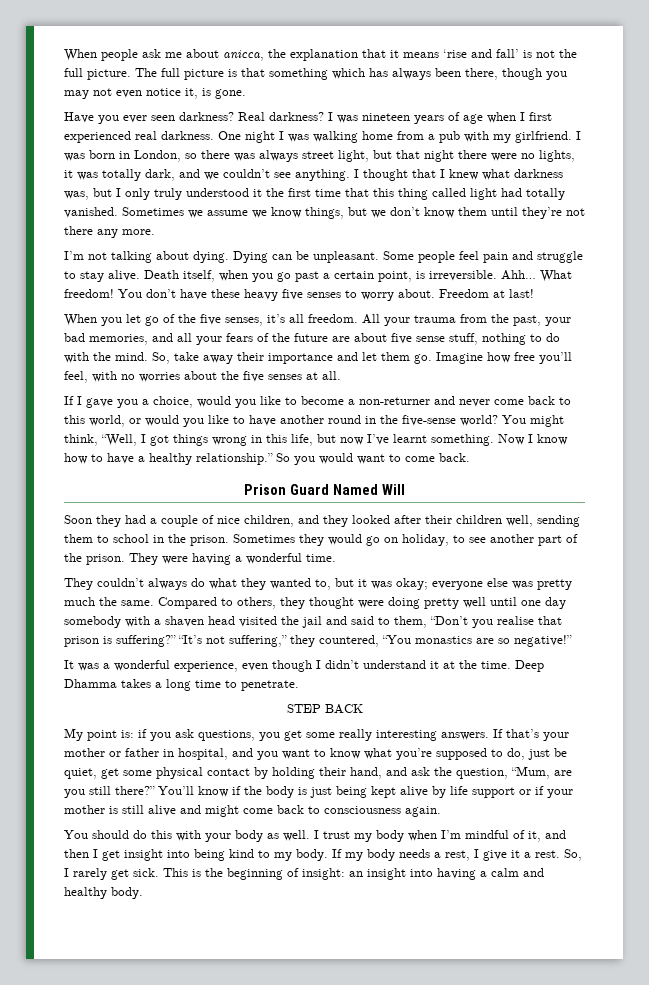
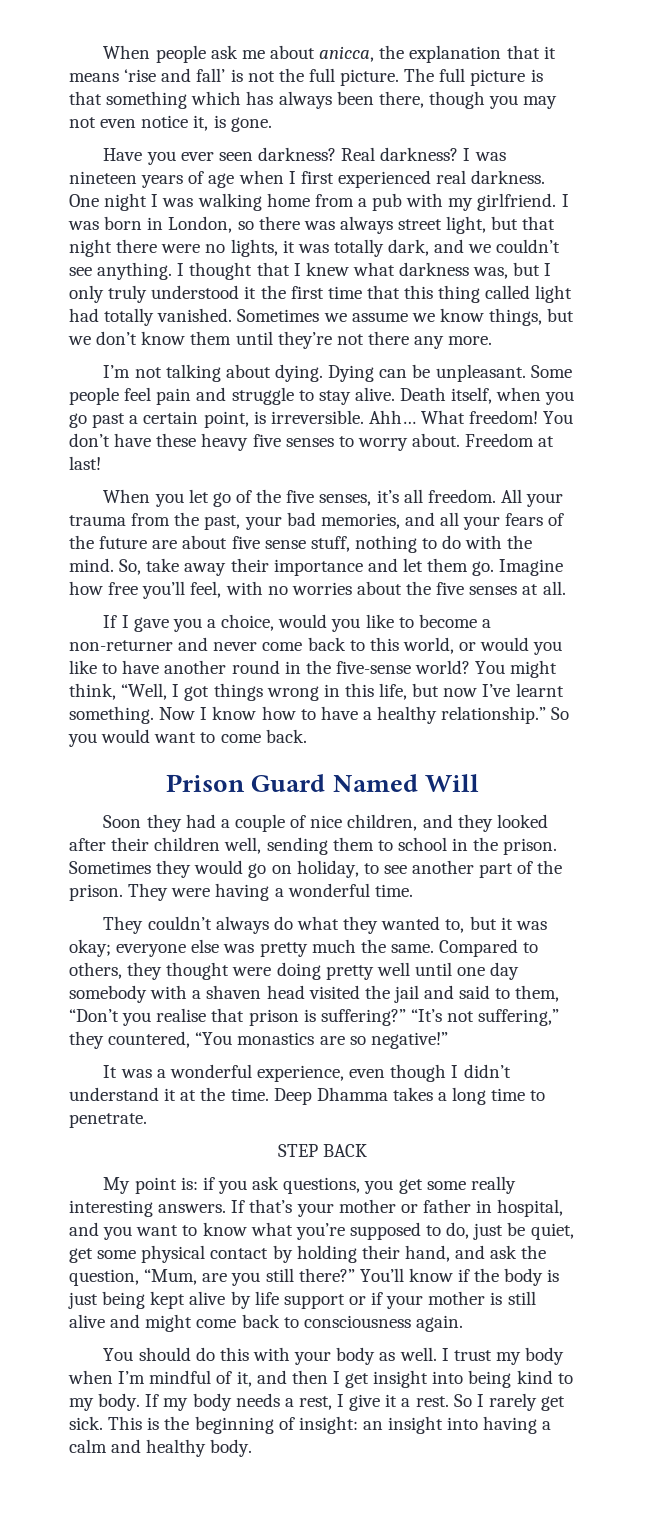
- So, I rarely get sick.
+ So I rarely get sick.

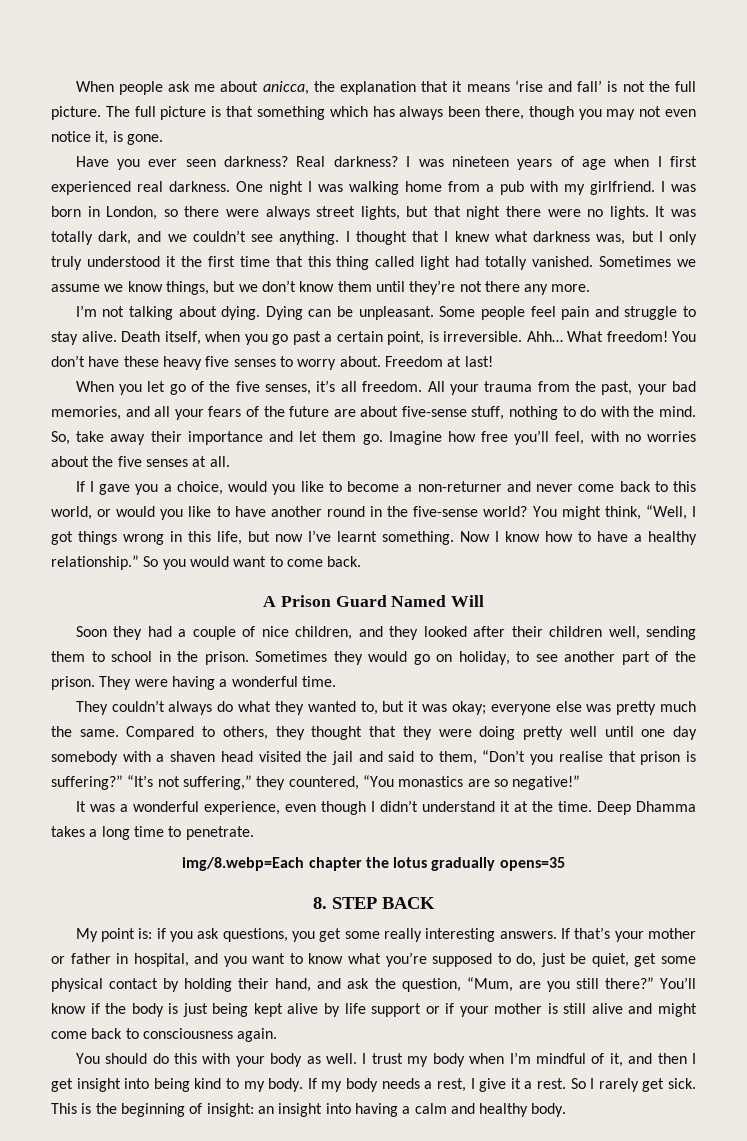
- I was born in London, so there was always street light, but that night there were no lights, it was totally dark, and we couldn’t see anything.
+ I was born in London, so there were always street lights, but that night there were no lights. It was totally dark, and we couldn’t see anything.
- All your trauma from the past, your bad memories, and all your fears of the future are about five sense stuff, nothing to do with the mind.
+ All your trauma from the past, your bad memories, and all your fears of the future are about five-sense stuff, nothing to do with the mind.
- Prison Guard Named Will
+ A Prison Guard Named Will
- Compared to others, they thought were doing pretty well until one day somebody with a shaven head visited the jail and said to them, “Don’t you realise that prison is suffering?”
+ Compared to others, they thought that they were doing pretty well until one day somebody with a shaven head visited the jail and said to them, “Don’t you realise that prison is suffering?”
- STEP BACK
+ img/8.webp=Each chapter the lotus gradually opens=35
+ 8. STEP BACK

